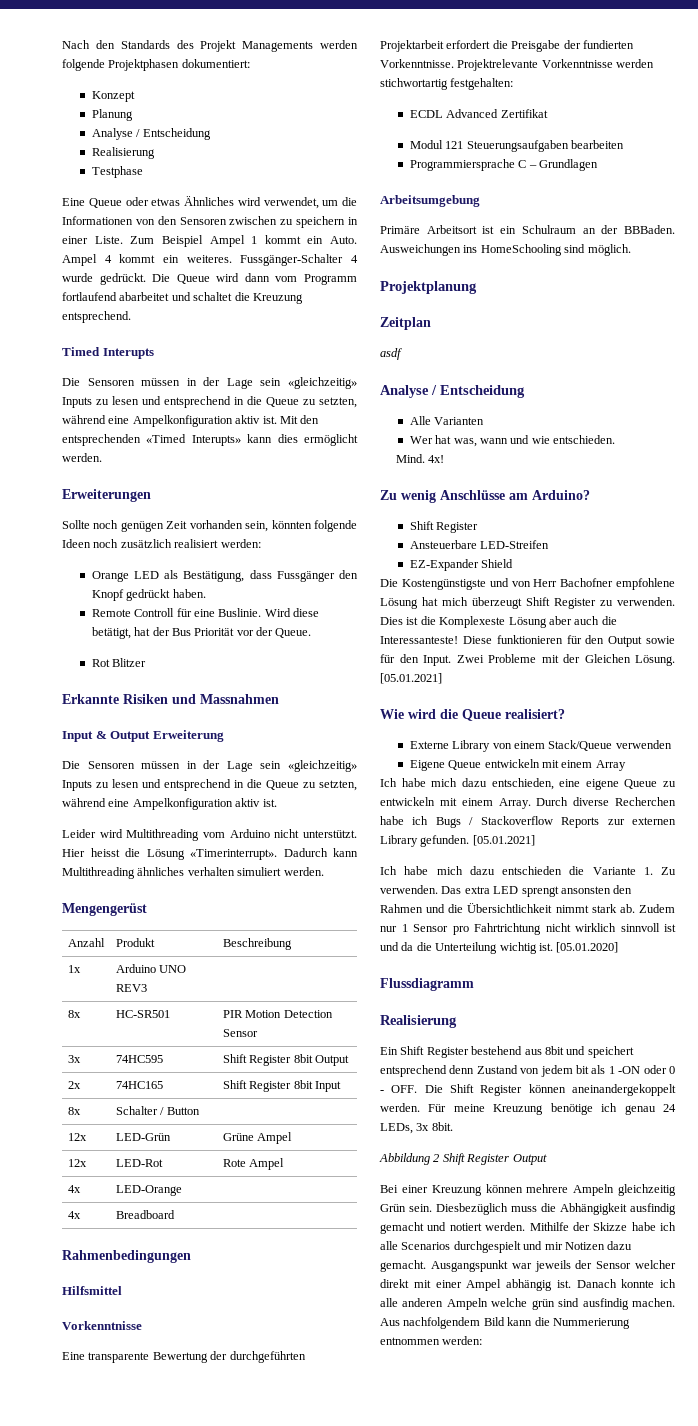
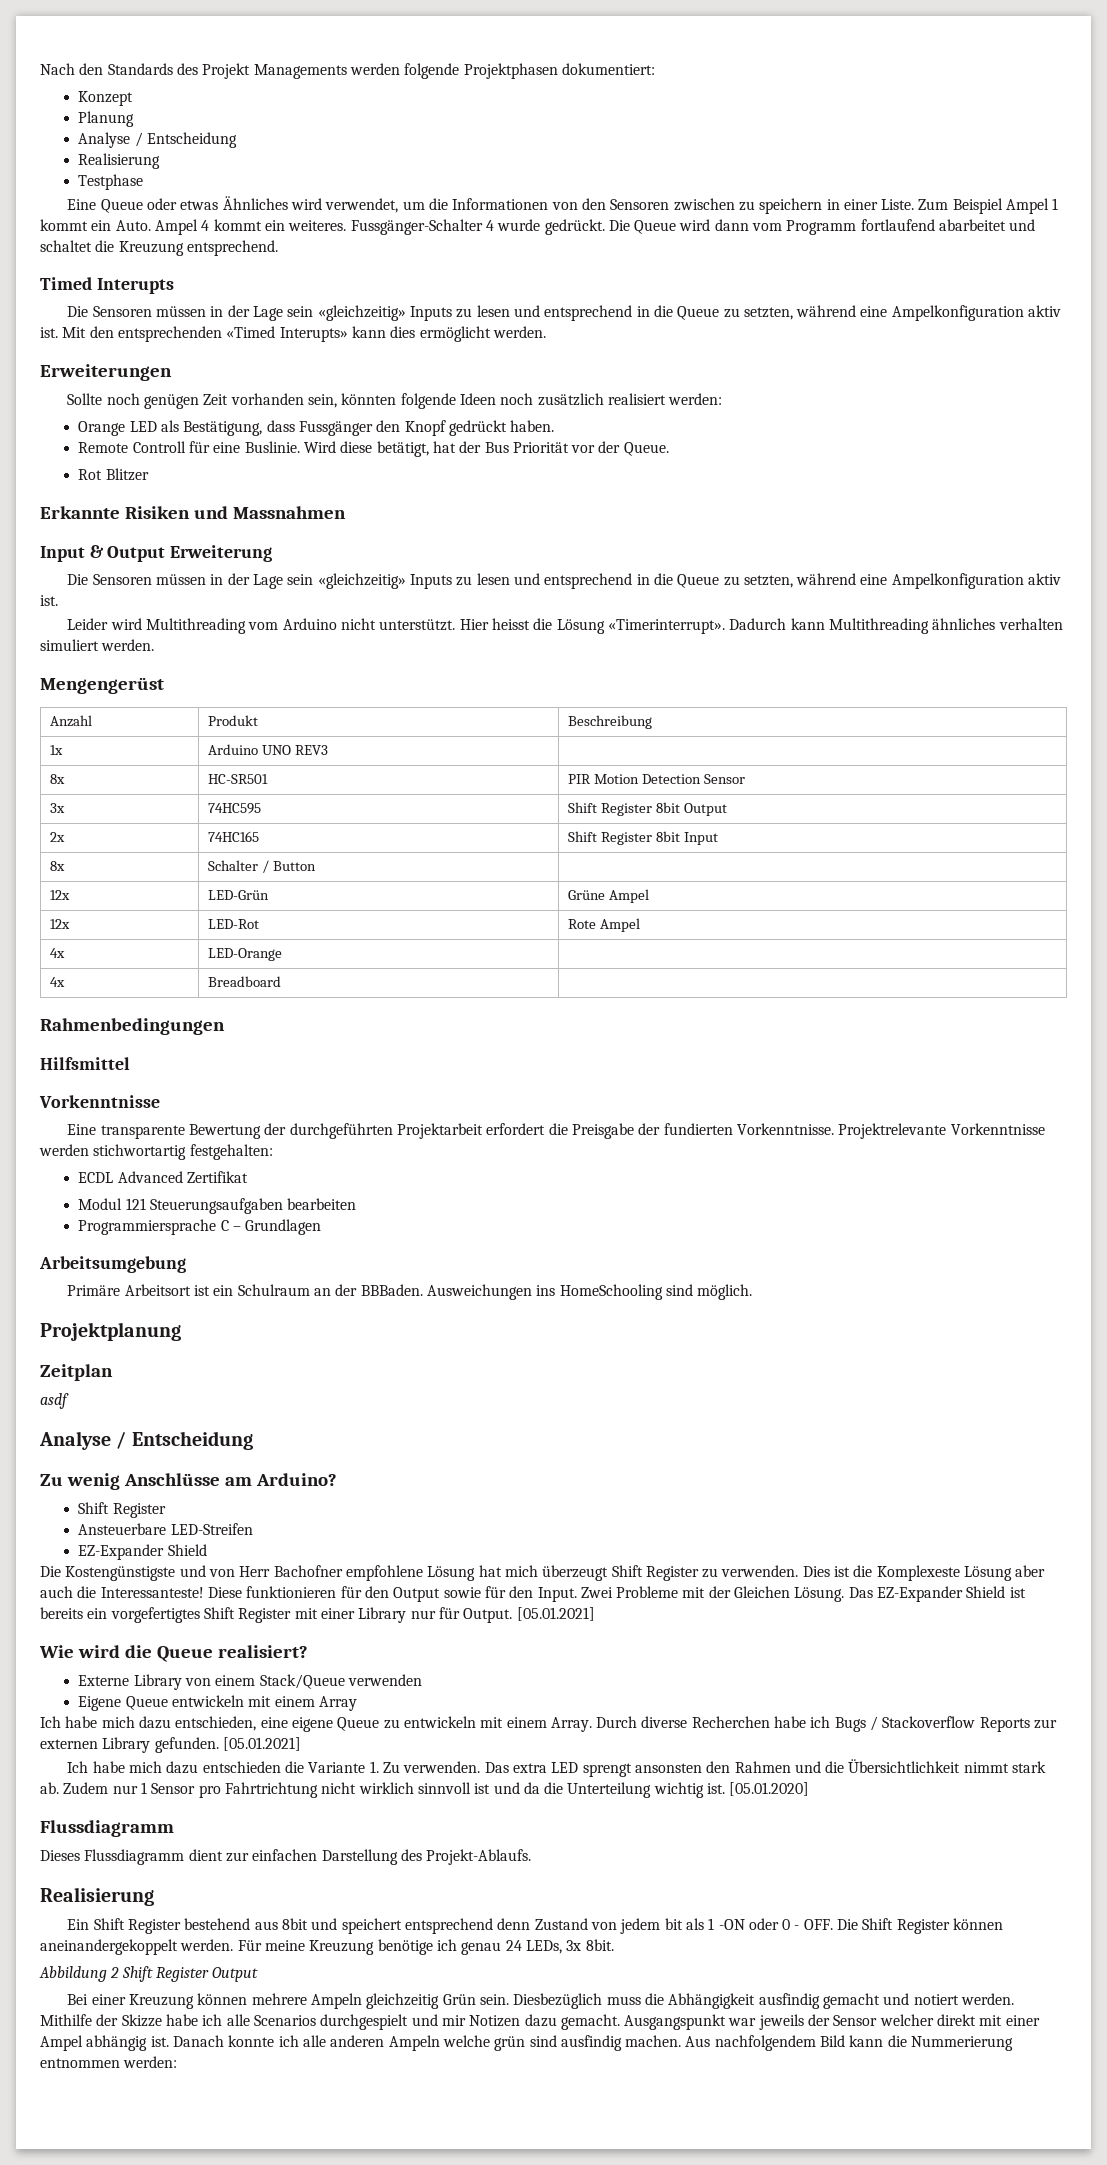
- Alle Varianten
- Wer hat was, wann und wie entschieden.
- Mind. 4x!
+ Das EZ-Expander Shield ist bereits ein vorgefertigtes Shift Register mit einer Library nur für Output.
+ Dieses Flussdiagramm dient zur einfachen Darstellung des Projekt-Ablaufs.

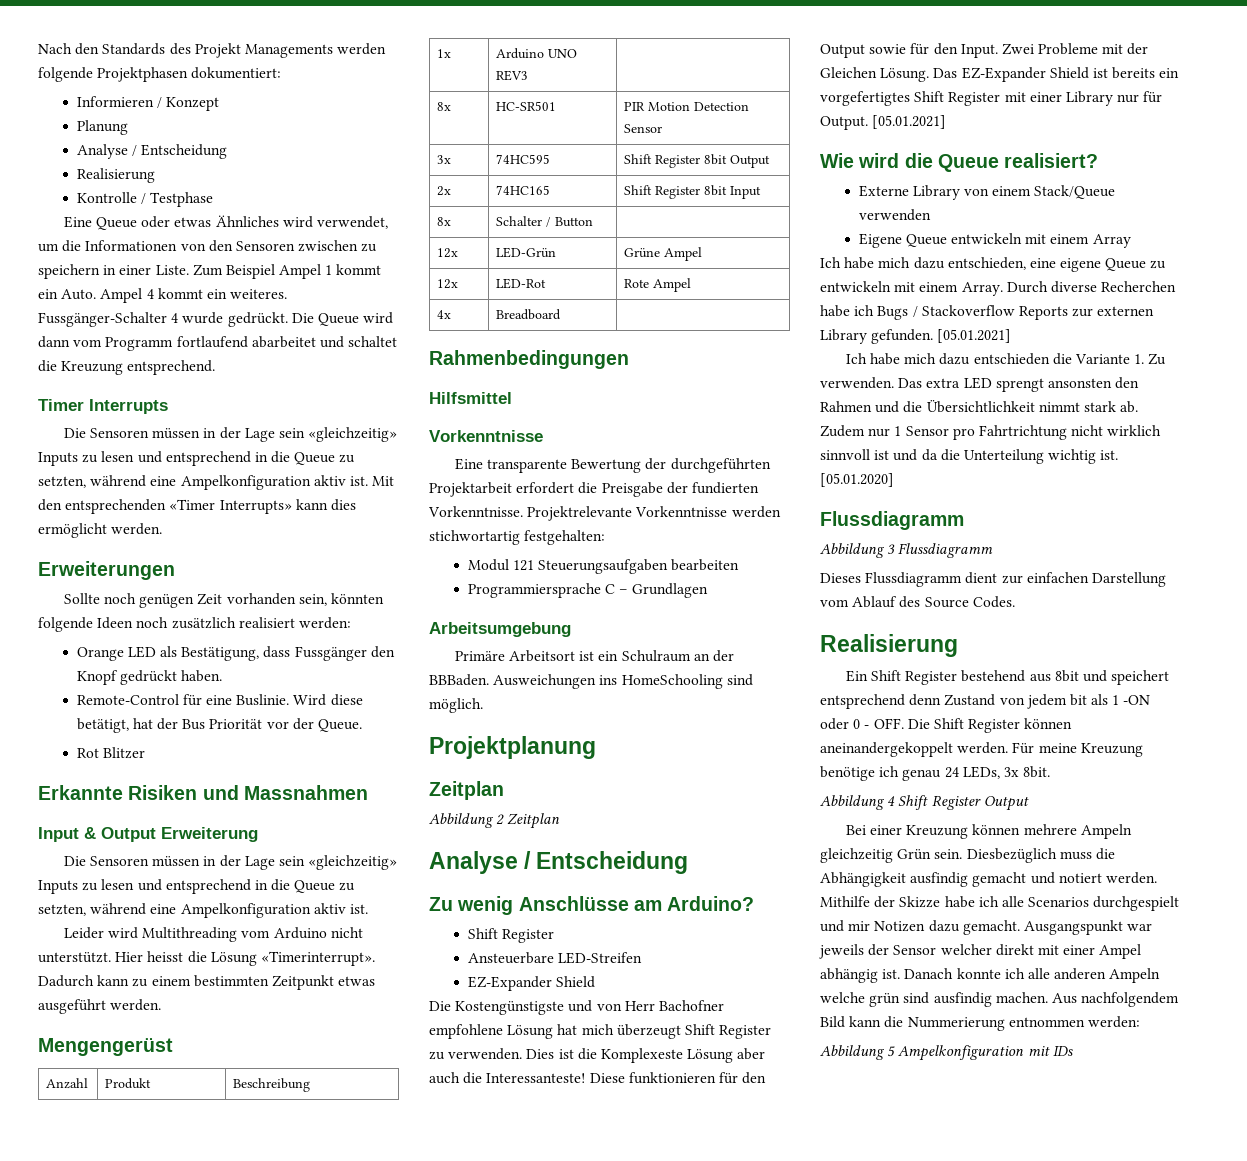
- Konzept
+ Informieren / Konzept
- Testphase
+ Kontrolle / Testphase
- Timed Interupts
+ Timer Interrupts
- Mit den entsprechenden «Timed Interupts» kann dies ermöglicht werden.
+ Mit den entsprechenden «Timer Interrupts» kann dies ermöglicht werden.
- Remote Controll für eine Buslinie.
+ Remote-Control für eine Buslinie.
- Dadurch kann Multithreading ähnliches verhalten simuliert werden.
+ Dadurch kann zu einem bestimmten Zeitpunkt etwas ausgeführt werden.
- 4x | LED-Orange |
- ECDL Advanced Zertifikat
- asdf
+ Abbildung 2 Zeitplan
+ Abbildung 3 Flussdiagramm
- Dieses Flussdiagramm dient zur einfachen Darstellung des Projekt-Ablaufs.
+ Dieses Flussdiagramm dient zur einfachen Darstellung vom Ablauf des Source Codes.
- Abbildung 2 Shift Register Output
+ Abbildung 4 Shift Register Output
+ Abbildung 5 Ampelkonfiguration mit IDs

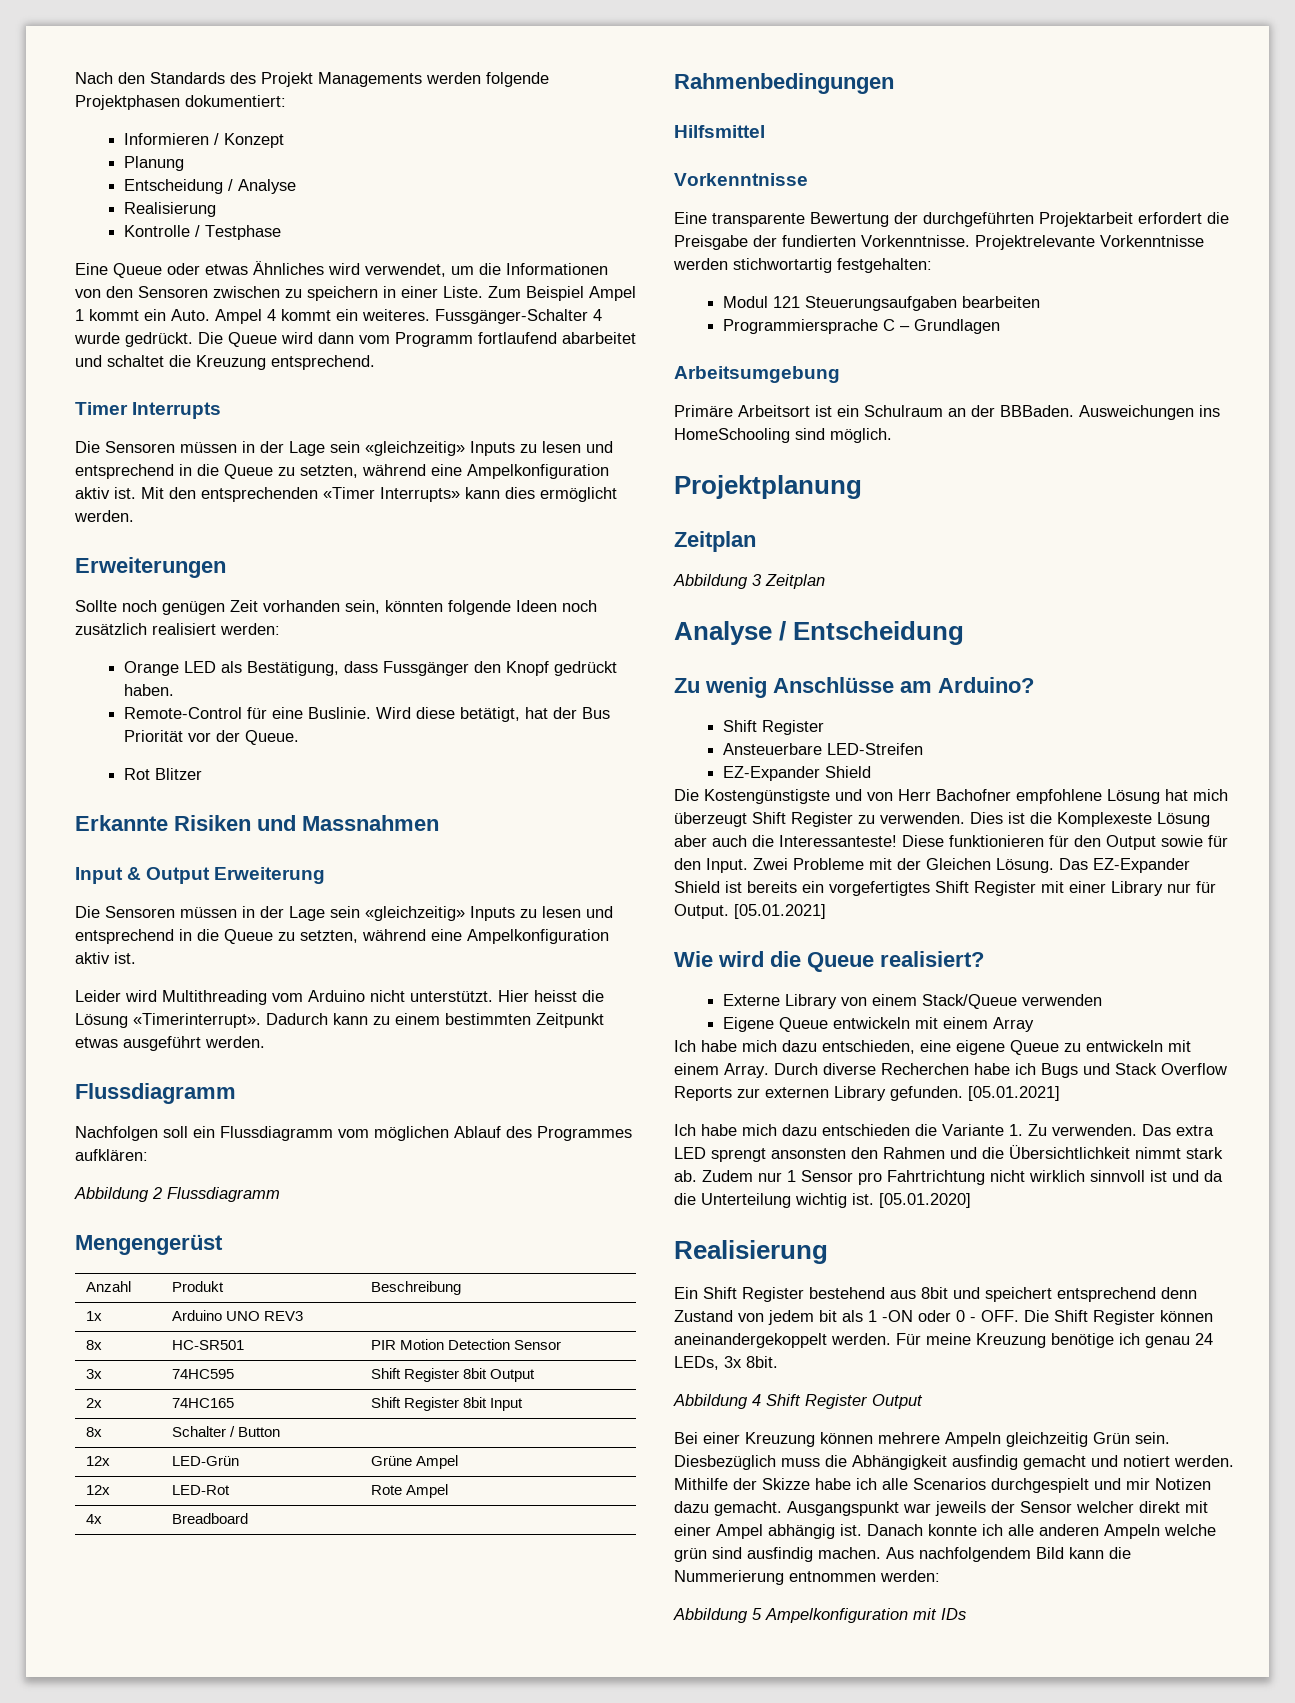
  Planung
- Analyse / Entscheidung
+ Entscheidung / Analyse
  Dadurch kann zu einem bestimmten Zeitpunkt etwas ausgeführt werden.
+ Flussdiagramm
+ Nachfolgen soll ein Flussdiagramm vom möglichen Ablauf des Programmes aufklären:
+ Abbildung 2 Flussdiagramm
- Abbildung 2 Zeitplan
+ Abbildung 3 Zeitplan
- Durch diverse Recherchen habe ich Bugs / Stackoverflow Reports zur externen Library gefunden.
+ Durch diverse Recherchen habe ich Bugs und Stack Overflow Reports zur externen Library gefunden.
  [05.01.2020]
- Flussdiagramm
- Abbildung 3 Flussdiagramm
- Dieses Flussdiagramm dient zur einfachen Darstellung vom Ablauf des Source Codes.

